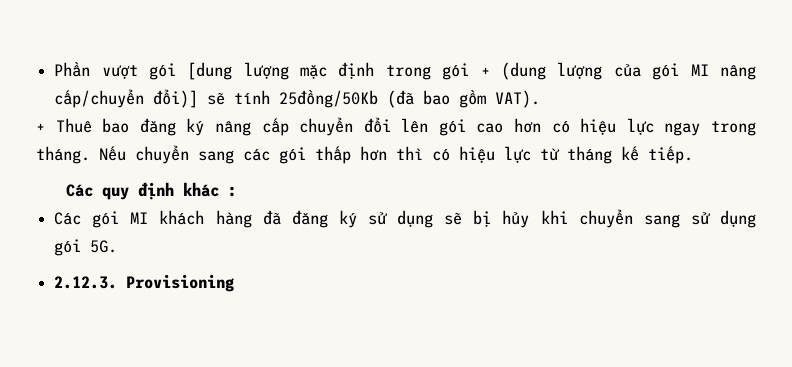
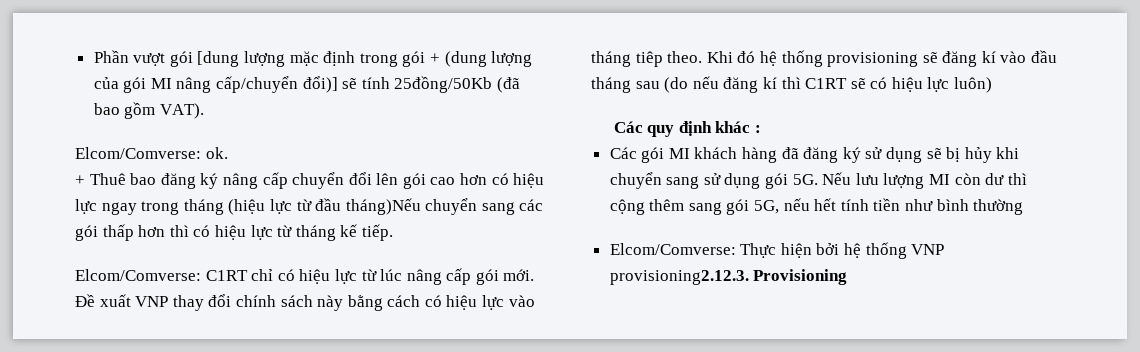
+ Elcom/Comverse: ok.
- + Thuê bao đăng ký nâng cấp chuyển đổi lên gói cao hơn có hiệu lực ngay trong tháng. Nếu chuyển sang các gói thấp hơn thì có hiệu lực từ tháng kế tiếp.
+ + Thuê bao đăng ký nâng cấp chuyển đổi lên gói cao hơn có hiệu lực ngay trong tháng (hiệu lực từ đầu tháng)Nếu chuyển sang các gói thấp hơn thì có hiệu lực từ tháng kế tiếp.
+ Elcom/Comverse: C1RT chỉ có hiệu lực từ lúc nâng cấp gói mới. Đề xuất VNP thay đổi chính sách này bằng cách có hiệu lực vào tháng tiêp theo. Khi đó hệ thống provisioning sẽ đăng kí vào đầu tháng sau (do nếu đăng kí thì C1RT sẽ có hiệu lực luôn)
- Các gói MI khách hàng đã đăng ký sử dụng sẽ bị hủy khi chuyển sang sử dụng gói 5G.
- 2.12.3. Provisioning
+ Các gói MI khách hàng đã đăng ký sử dụng sẽ bị hủy khi chuyển sang sử dụng gói 5G. Nếu lưu lượng MI còn dư thì cộng thêm sang gói 5G, nếu hết tính tiền như bình thường
+ Elcom/Comverse: Thực hiện bởi hệ thống VNP provisioning2.12.3. Provisioning

